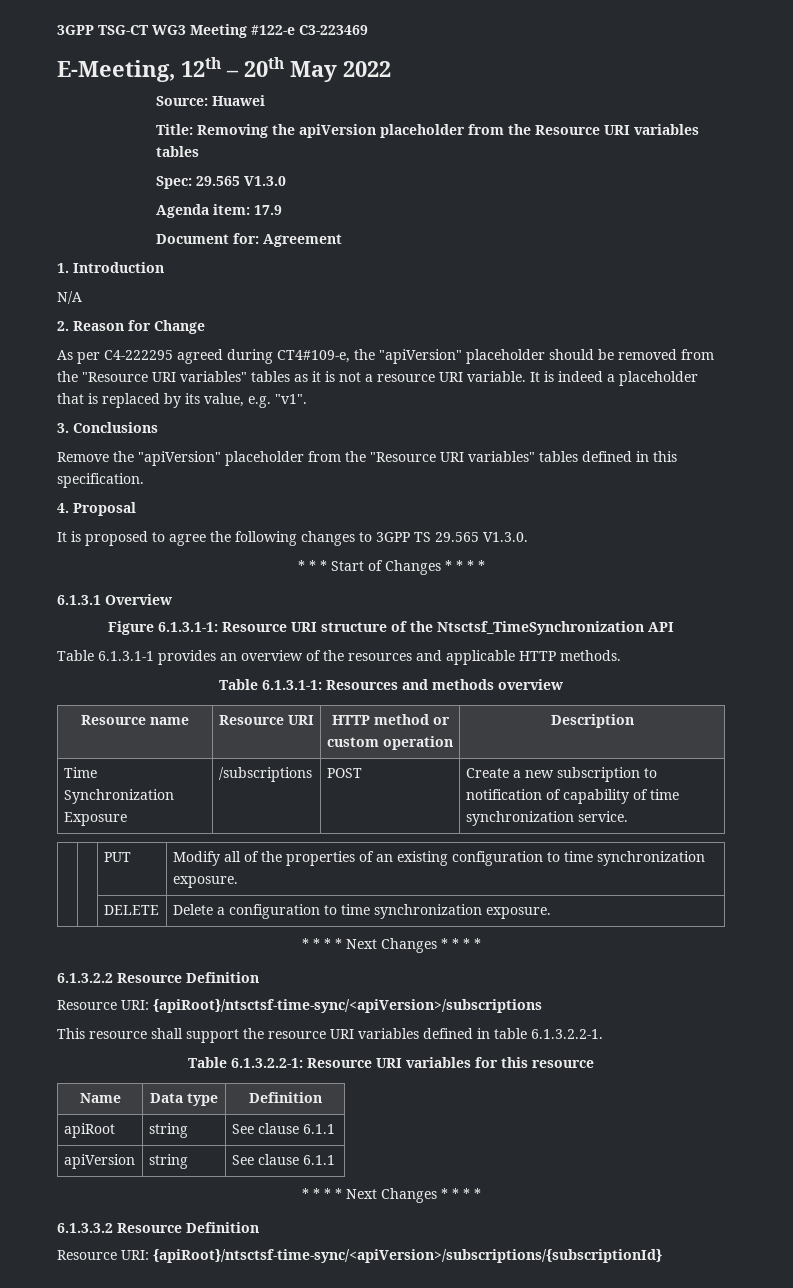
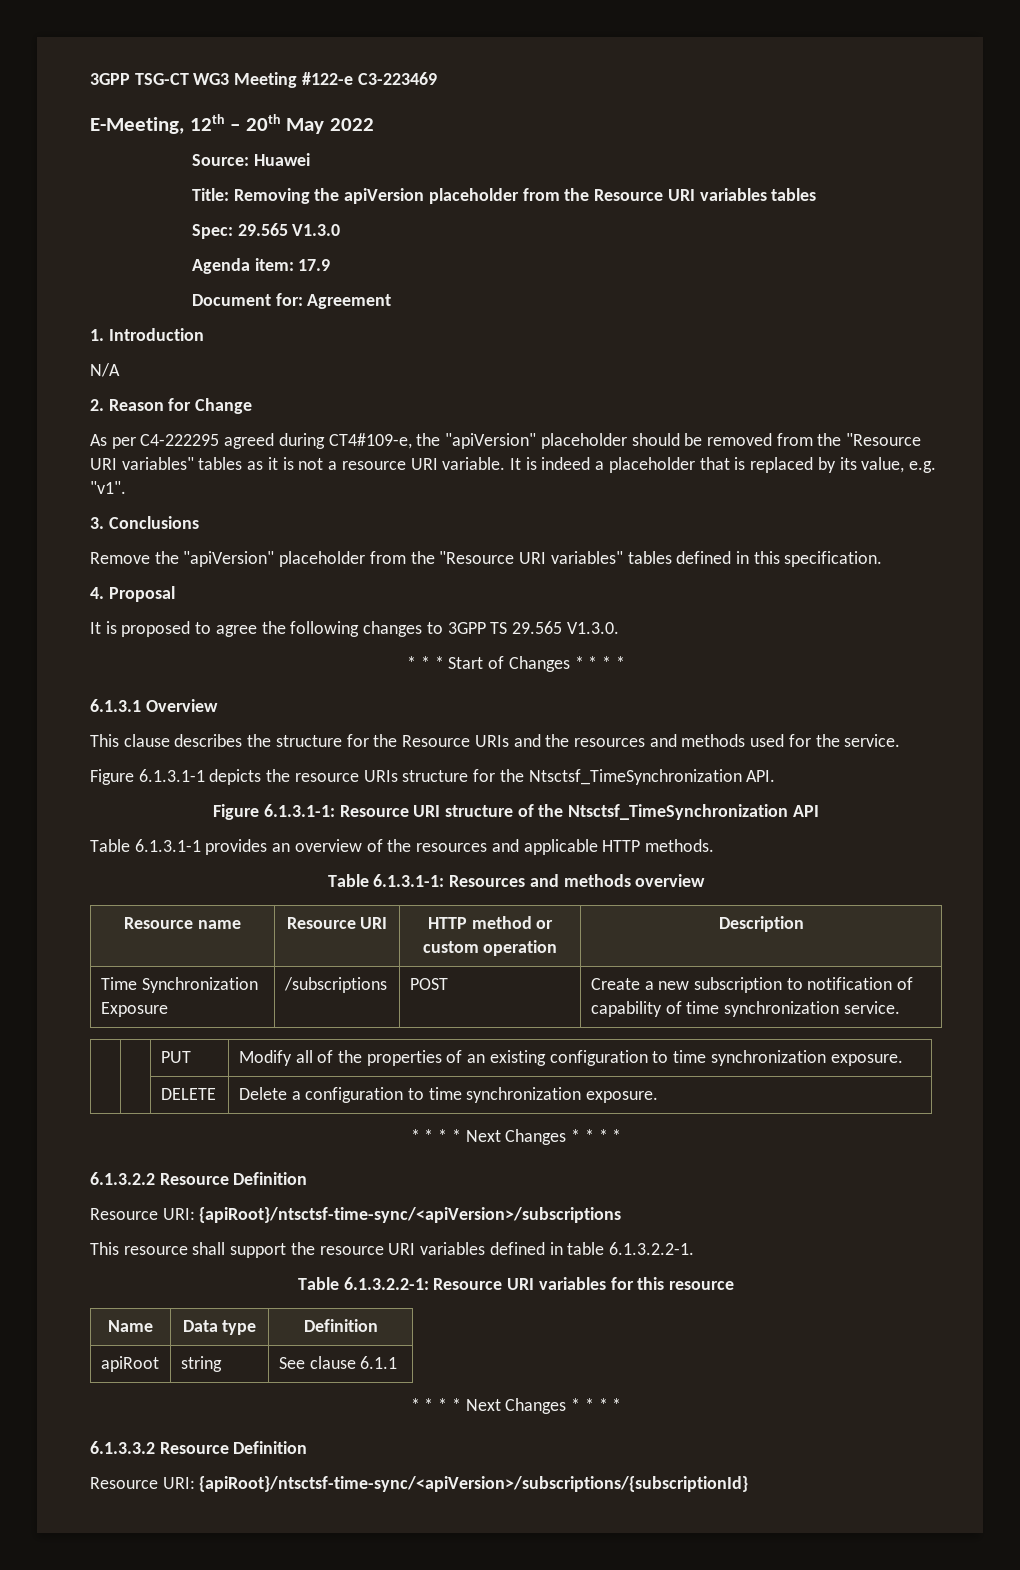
+ This clause describes the structure for the Resource URIs and the resources and methods used for the service.
+ Figure 6.1.3.1-1 depicts the resource URIs structure for the Ntsctsf_TimeSynchronization API.
- apiVersion | string | See clause 6.1.1

